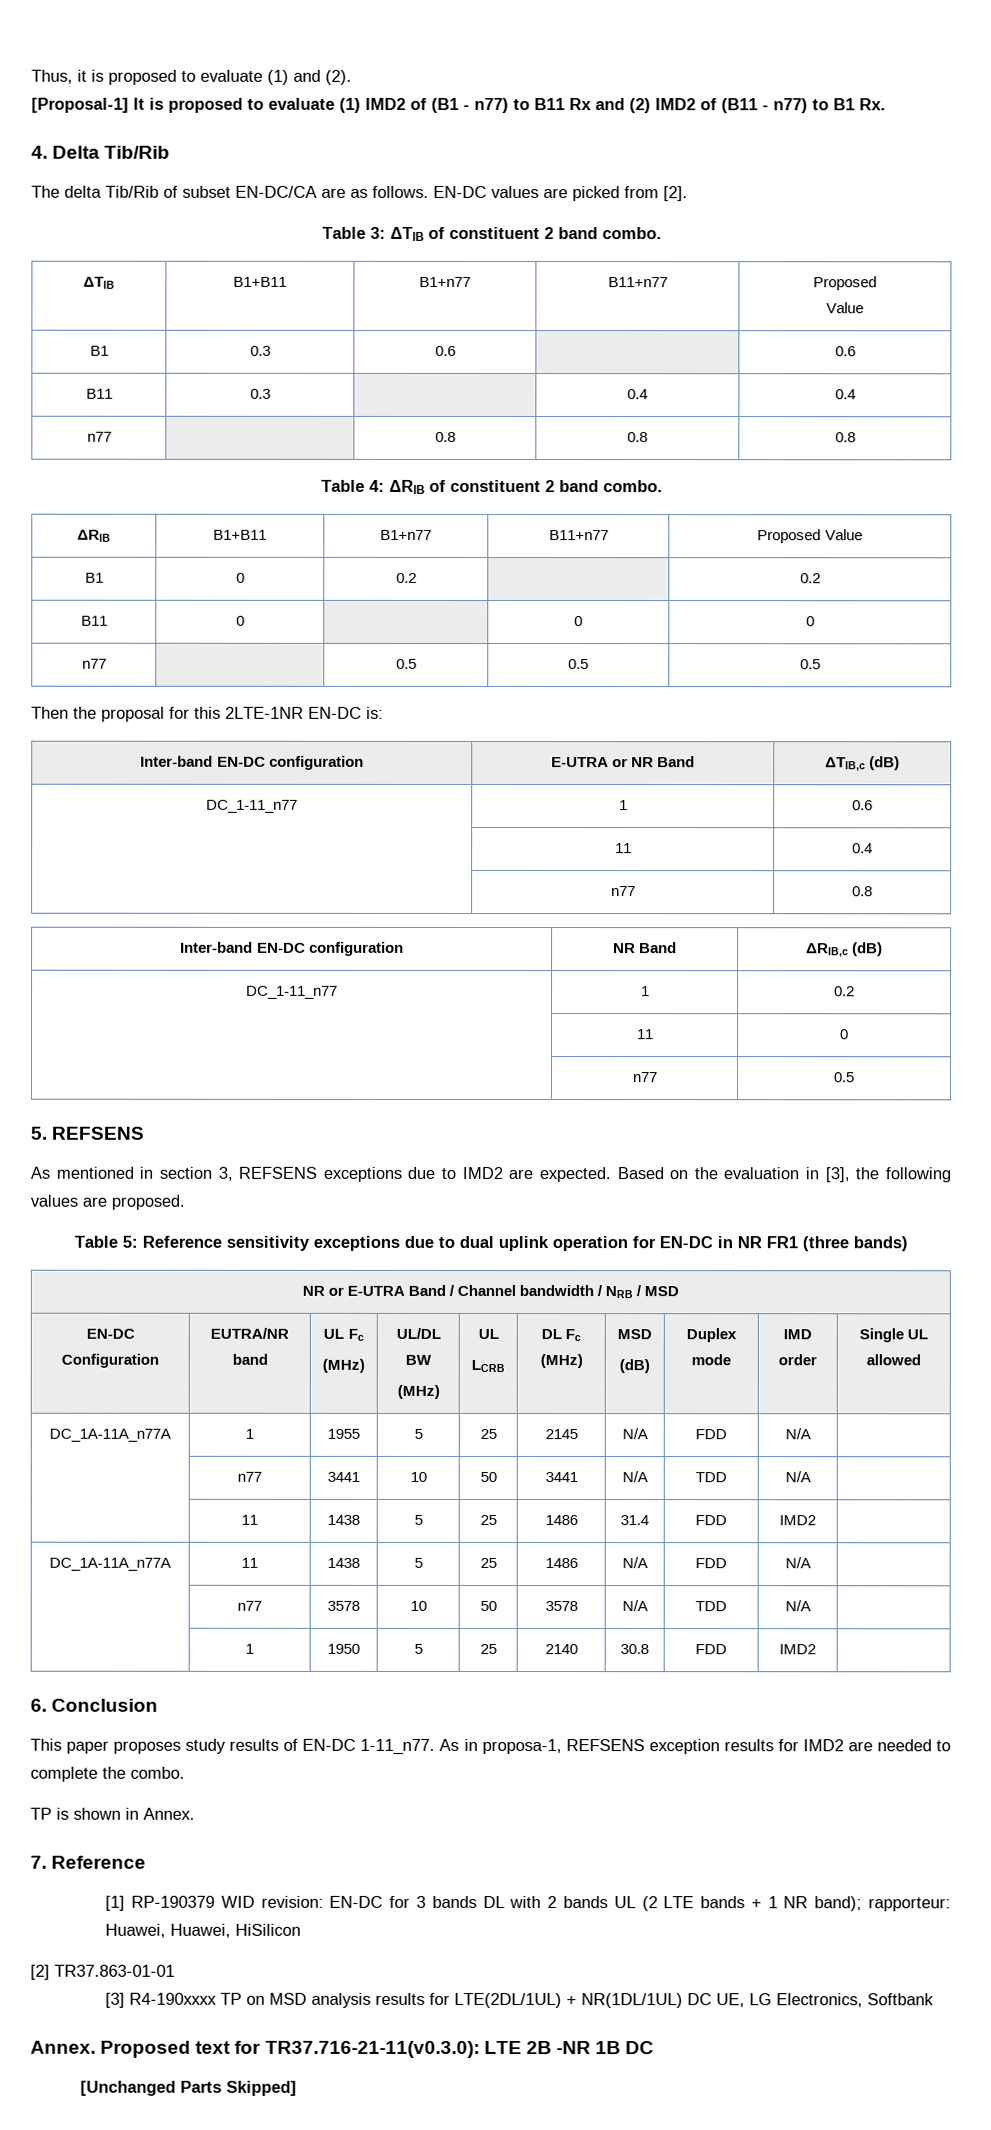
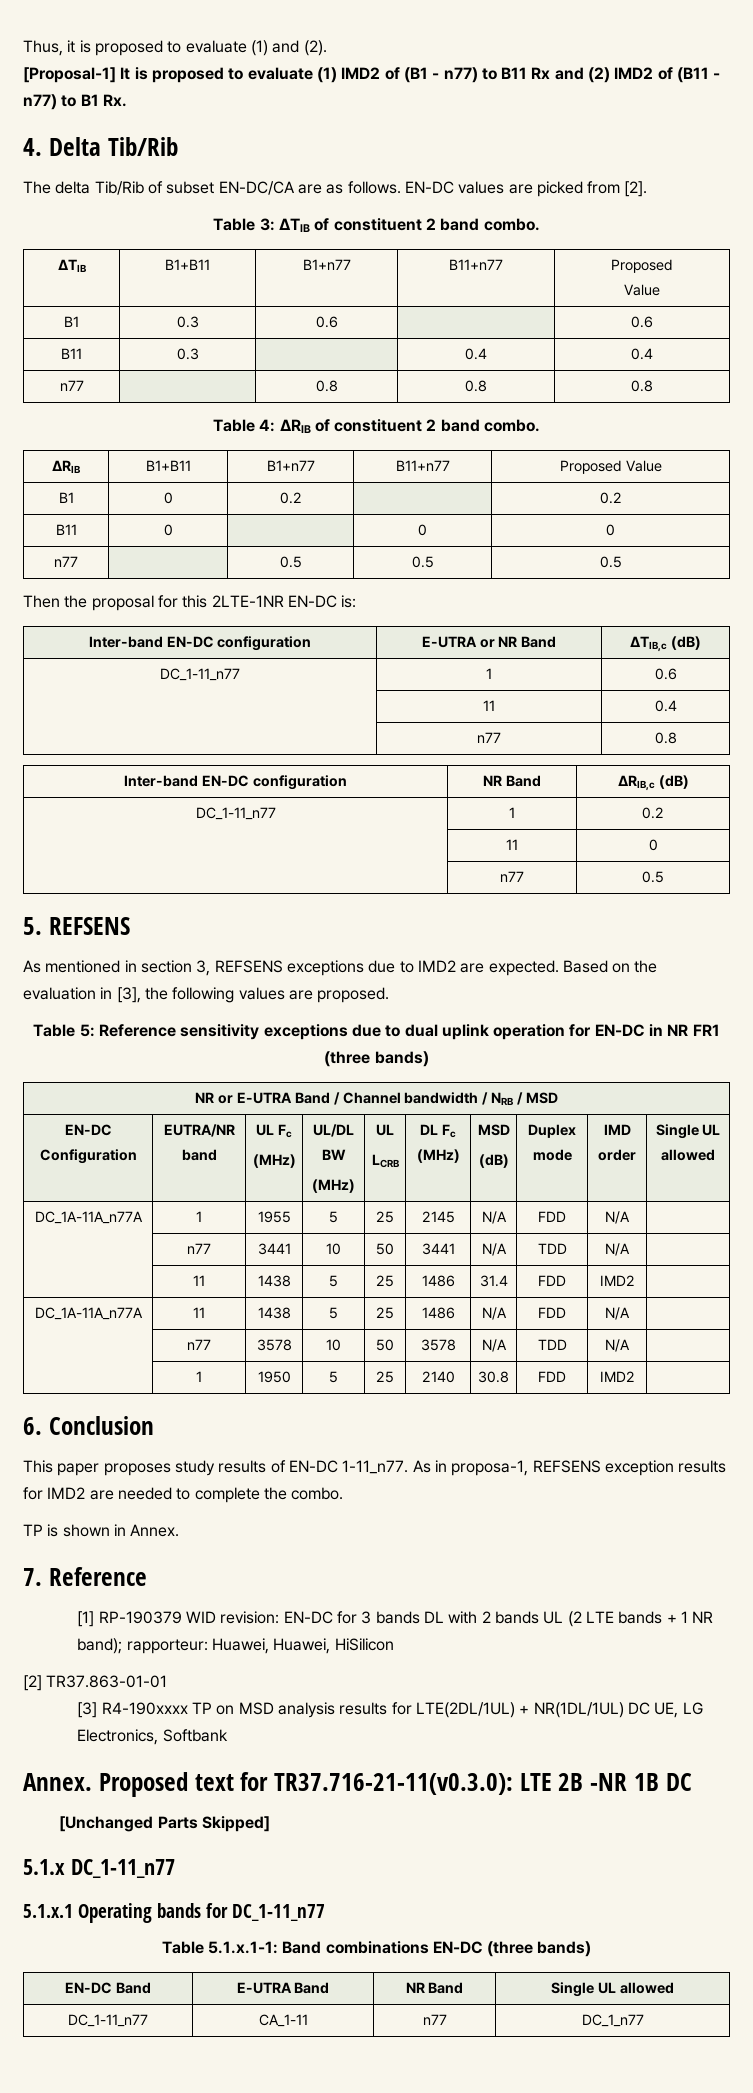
+ 5.1.x DC_1-11_n77
+ 5.1.x.1 Operating bands for DC_1-11_n77
+ Table 5.1.x.1-1: Band combinations EN-DC (three bands)
+ EN-DC Band | E-UTRA Band | NR Band | Single UL allowed
+ DC_1-11_n77 | CA_1-11 | n77 | DC_1_n77

